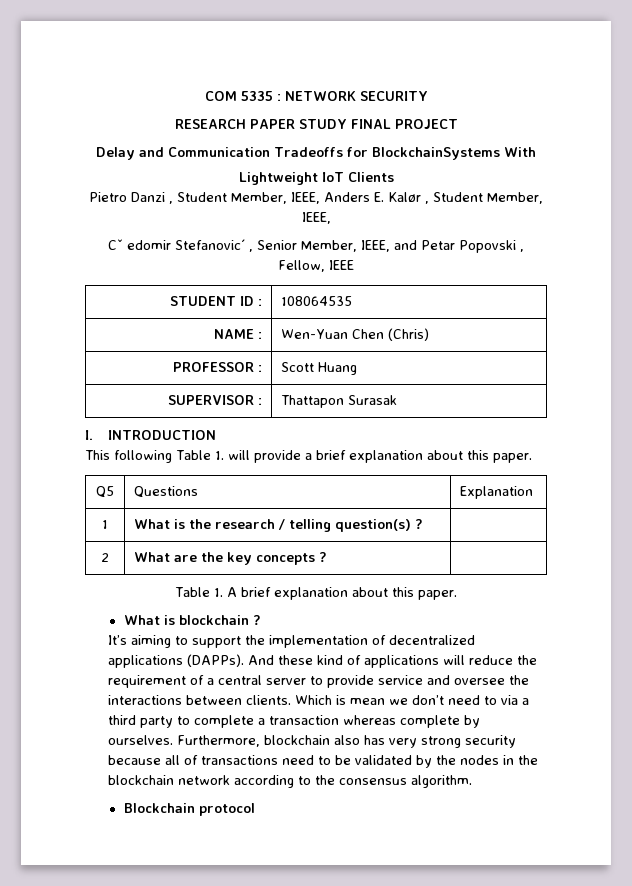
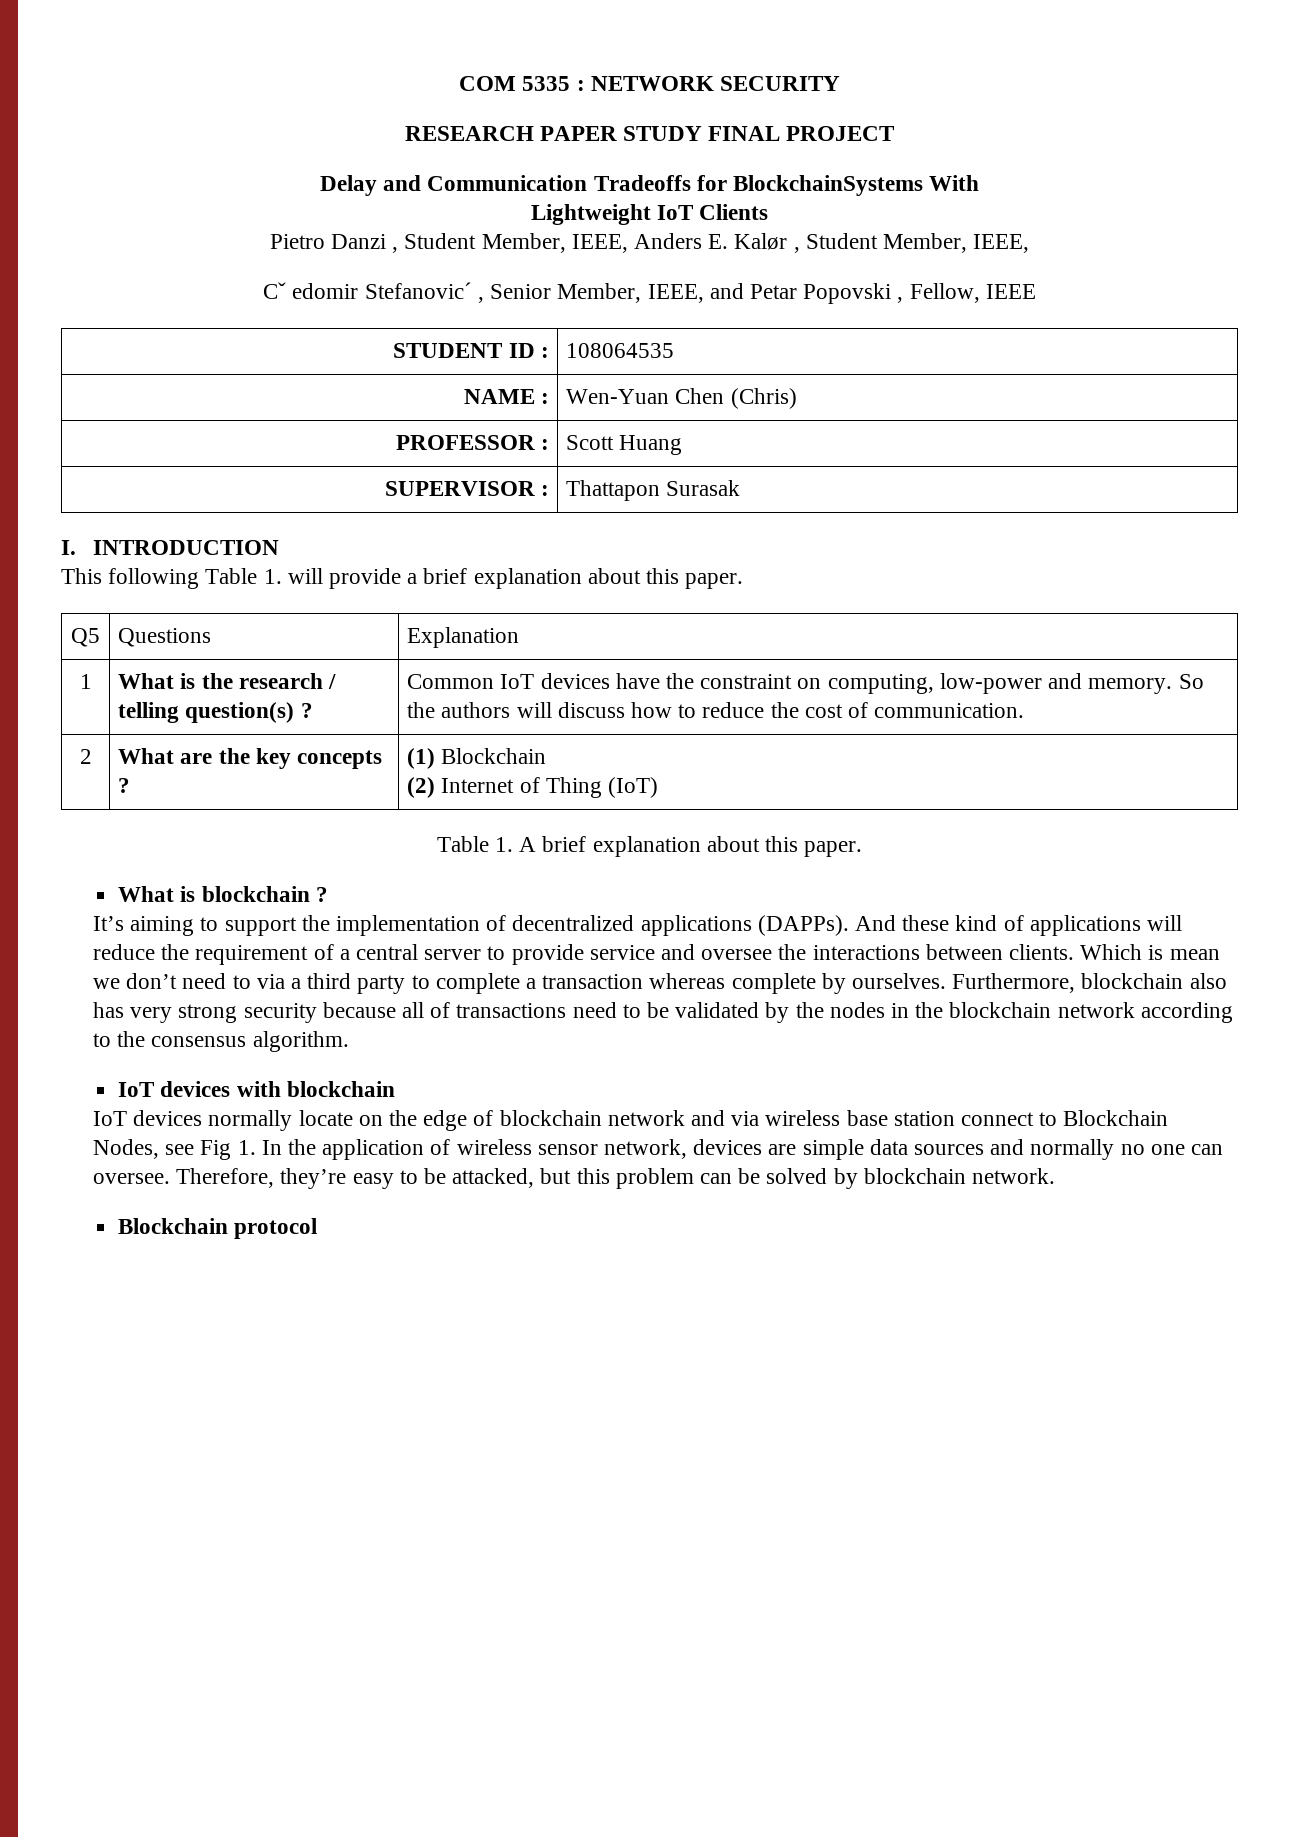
- 1 | What is the research / telling question(s) ? |
+ 1 | What is the research / telling question(s) ? | Common IoT devices have the constraint on computing, low-power and memory. So the authors will discuss how to reduce the cost of communication.
- 2 | What are the key concepts ? |
+ 2 | What are the key concepts ? | (1) Blockchain
+ (2) Internet of Thing (IoT)
+ IoT devices with blockchain
+ IoT devices normally locate on the edge of blockchain network and via wireless base station connect to Blockchain Nodes, see Fig 1. In the application of wireless sensor network, devices are simple data sources and normally no one can oversee. Therefore, they’re easy to be attacked, but this problem can be solved by blockchain network.

